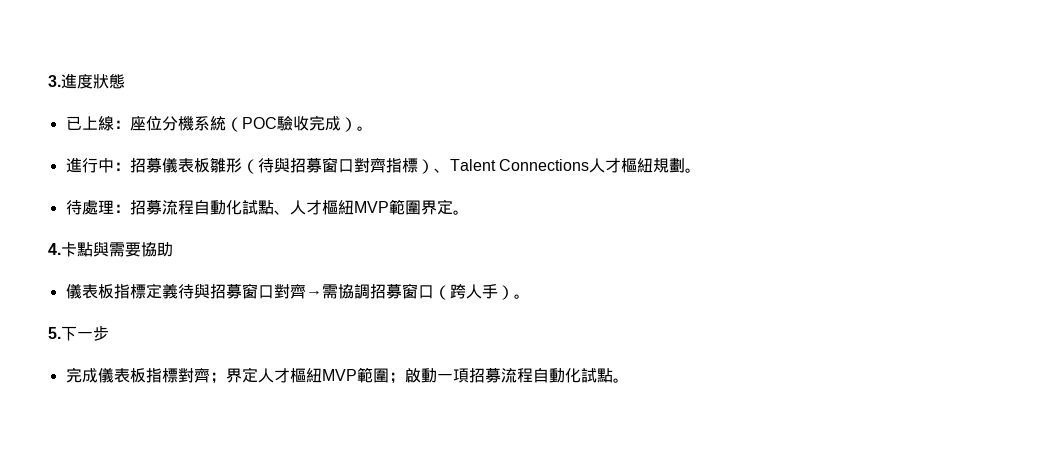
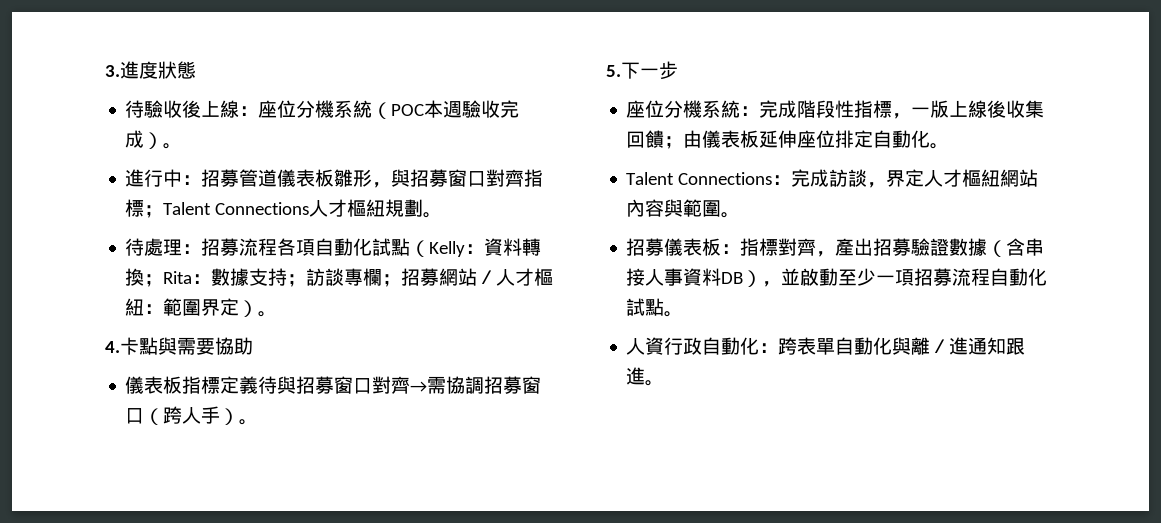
- 已上線：座位分機系統（POC驗收完成）。
+ 待驗收後上線：座位分機系統（POC本週驗收完成）。
- 進行中：招募儀表板雛形（待與招募窗口對齊指標）、Talent Connections人才樞紐規劃。
+ 進行中：招募管道儀表板雛形，與招募窗口對齊指標；Talent Connections人才樞紐規劃。
- 待處理：招募流程自動化試點、人才樞紐MVP範圍界定。
+ 待處理：招募流程各項自動化試點（Kelly：資料轉換；Rita：數據支持；訪談專欄；招募網站／人才樞紐：範圍界定）。
- 完成儀表板指標對齊；界定人才樞紐MVP範圍；啟動一項招募流程自動化試點。
+ 座位分機系統：完成階段性指標，一版上線後收集回饋；由儀表板延伸座位排定自動化。
+ Talent Connections：完成訪談，界定人才樞紐網站內容與範圍。
+ 招募儀表板：指標對齊，產出招募驗證數據（含串接人事資料DB），並啟動至少一項招募流程自動化試點。
+ 人資行政自動化：跨表單自動化與離／進通知跟進。

